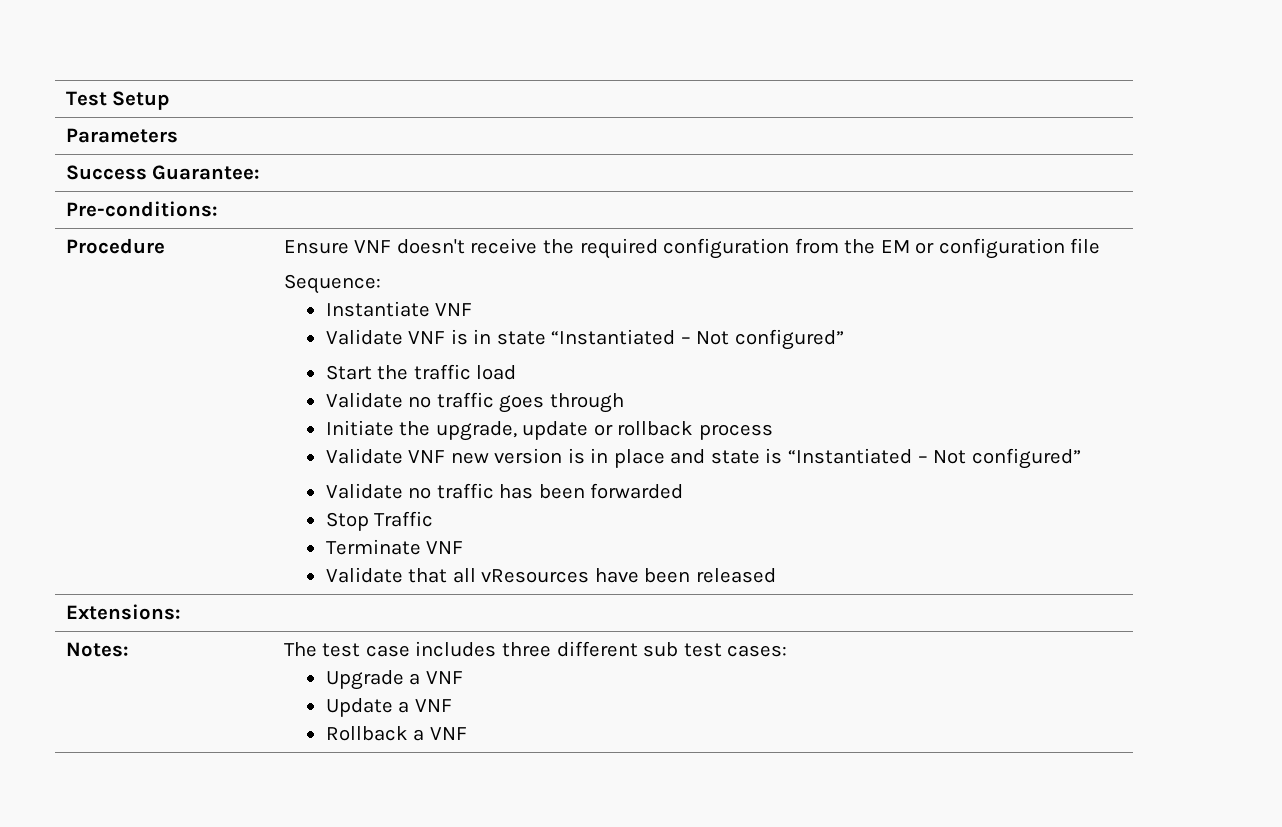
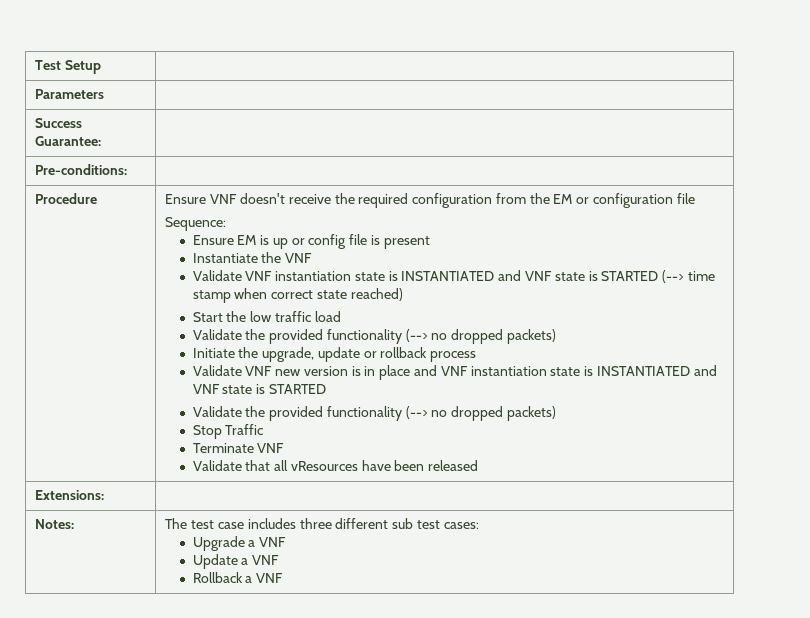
+ Ensure EM is up or config file is present
- Instantiate VNF
+ Instantiate the VNF
- Validate VNF is in state “Instantiated – Not configured”
+ Validate VNF instantiation state is INSTANTIATED and VNF state is STARTED (--> time stamp when correct state reached)
- Start the traffic load
- Validate no traffic goes through
+ Start the low traffic load
+ Validate the provided functionality (--> no dropped packets)
- Validate VNF new version is in place and state is “Instantiated – Not configured”
- Validate no traffic has been forwarded
+ Validate VNF new version is in place and VNF instantiation state is INSTANTIATED and VNF state is STARTED
+ Validate the provided functionality (--> no dropped packets)

